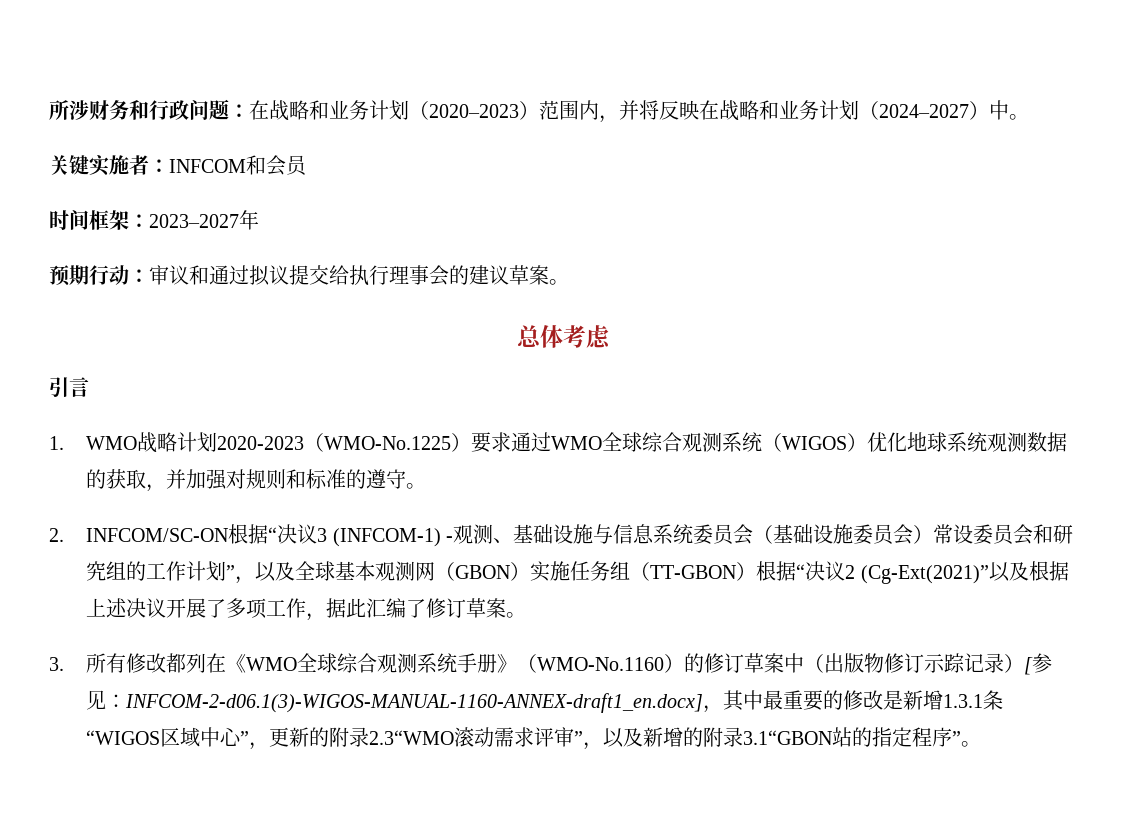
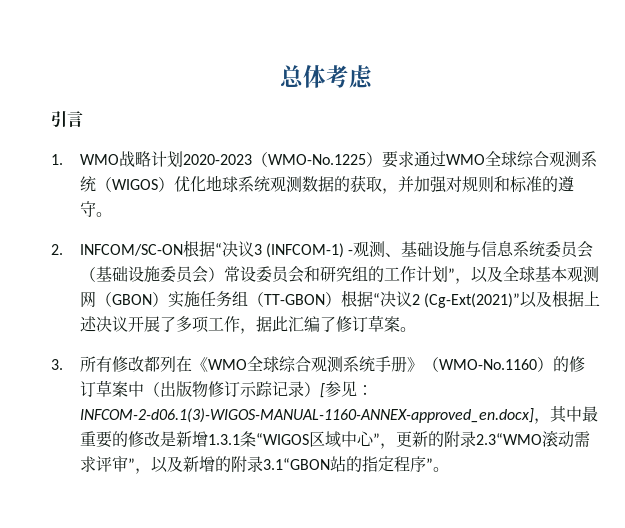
- 所涉财务和行政问题：在战略和业务计划（2020–2023）范围内，并将反映在战略和业务计划（2024–2027）中。
- 关键实施者：INFCOM和会员
- 时间框架：2023–2027年
- 预期行动：审议和通过拟议提交给执行理事会的建议草案。
- 3.所有修改都列在《WMO全球综合观测系统手册》（WMO-No.1160）的修订草案中（出版物修订示踪记录）[参见：INFCOM-2-d06.1(3)-WIGOS-MANUAL-1160-ANNEX-draft1_en.docx]，其中最重要的修改是新增1.3.1条“WIGOS区域中心”，更新的附录2.3“WMO滚动需求评审”，以及新增的附录3.1“GBON站的指定程序”。
+ 3.所有修改都列在《WMO全球综合观测系统手册》（WMO-No.1160）的修订草案中（出版物修订示踪记录）[参见：INFCOM-2-d06.1(3)-WIGOS-MANUAL-1160-ANNEX-approved_en.docx]，其中最重要的修改是新增1.3.1条“WIGOS区域中心”，更新的附录2.3“WMO滚动需求评审”，以及新增的附录3.1“GBON站的指定程序”。

